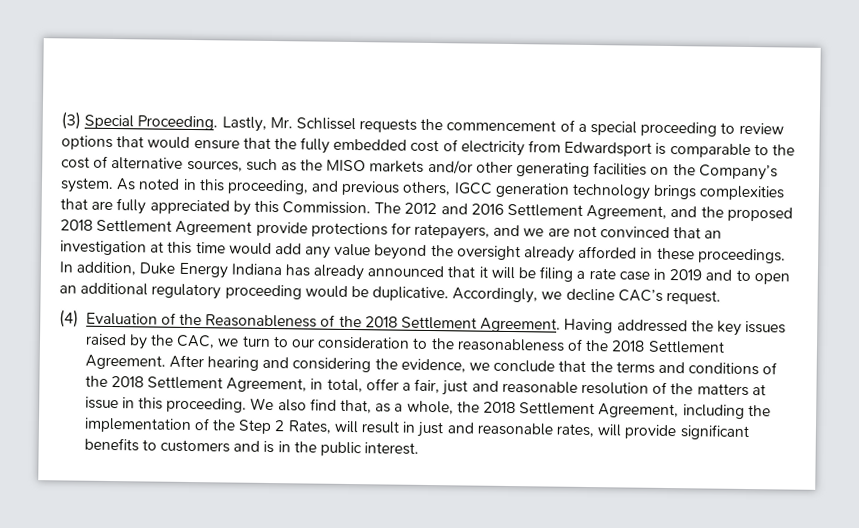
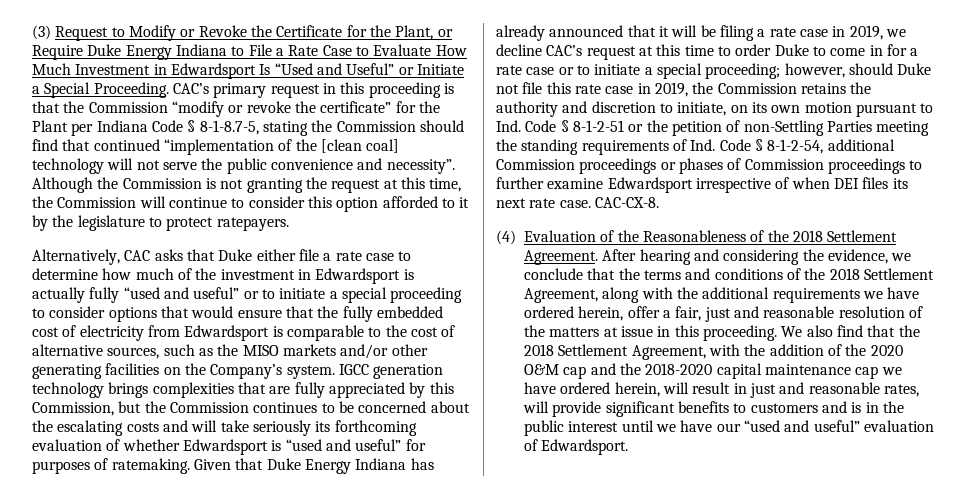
- (3) Special Proceeding. Lastly, Mr. Schlissel requests the commencement of a special proceeding to review options that would ensure that the fully embedded cost of electricity from Edwardsport is comparable to the cost of alternative sources, such as the MISO markets and/or other generating facilities on the Company’s system.
+ (3) Request to Modify or Revoke the Certificate for the Plant, or Require Duke Energy Indiana to File a Rate Case to Evaluate How Much Investment in Edwardsport Is “Used and Useful” or Initiate a Special Proceeding. CAC’s primary request in this proceeding is that the Commission “modify or revoke the certificate” for the Plant per Indiana Code § 8-1-8.7-5, stating the Commission should find that continued “implementation of the [clean coal] technology will not serve the public convenience and necessity”. Although the Commission is not granting the request at this time, the Commission will continue to consider this option afforded to it by the legislature to protect ratepayers.
+ Alternatively, CAC asks that Duke either file a rate case to determine how much of the investment in Edwardsport is actually fully “used and useful” or to initiate a special proceeding to consider options that would ensure that the fully embedded cost of electricity from Edwardsport is comparable to the cost of alternative sources, such as the MISO markets and/or other generating facilities on the Company’s system.
- As noted in this proceeding, and previous others, IGCC generation technology brings complexities that are fully appreciated by this Commission. The 2012 and 2016 Settlement Agreement, and the proposed 2018 Settlement Agreement provide protections for ratepayers, and we are not convinced that an investigation at this time would add any value beyond the oversight already afforded in these proceedings. In addition, Duke Energy Indiana has already announced that it will be filing a rate case in 2019 and to open an additional regulatory proceeding would be duplicative. Accordingly, we decline CAC’s request.
+ IGCC generation technology brings complexities that are fully appreciated by this Commission, but the Commission continues to be concerned about the escalating costs and will take seriously its forthcoming evaluation of whether Edwardsport is “used and useful” for purposes of ratemaking. Given that Duke Energy Indiana has already announced that it will be filing a rate case in 2019, we decline CAC’s request at this time to order Duke to come in for a rate case or to initiate a special proceeding; however, should Duke not file this rate case in 2019, the Commission retains the authority and discretion to initiate, on its own motion pursuant to Ind. Code § 8-1-2-51 or the petition of non-Settling Parties meeting the standing requirements of Ind. Code § 8-1-2-54, additional Commission proceedings or phases of Commission proceedings to further examine Edwardsport irrespective of when DEI files its next rate case. CAC-CX-8.
- Having addressed the key issues raised by the CAC, we turn to our consideration to the reasonableness of the 2018 Settlement Agreement.
- After hearing and considering the evidence, we conclude that the terms and conditions of the 2018 Settlement Agreement, in total, offer a fair, just and reasonable resolution of the matters at issue in this proceeding.
+ After hearing and considering the evidence, we conclude that the terms and conditions of the 2018 Settlement Agreement, along with the additional requirements we have ordered herein, offer a fair, just and reasonable resolution of the matters at issue in this proceeding.
- We also find that, as a whole, the 2018 Settlement Agreement, including the implementation of the Step 2 Rates, will result in just and reasonable rates, will provide significant benefits to customers and is in the public interest.
+ We also find that the 2018 Settlement Agreement, with the addition of the 2020 O&M cap and the 2018-2020 capital maintenance cap we have ordered herein, will result in just and reasonable rates, will provide significant benefits to customers and is in the public interest until we have our “used and useful” evaluation of Edwardsport.

